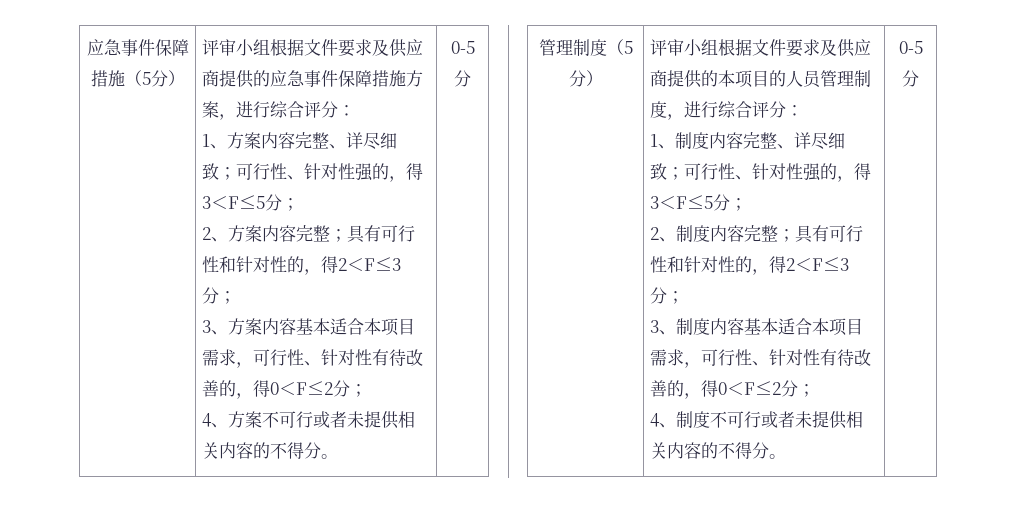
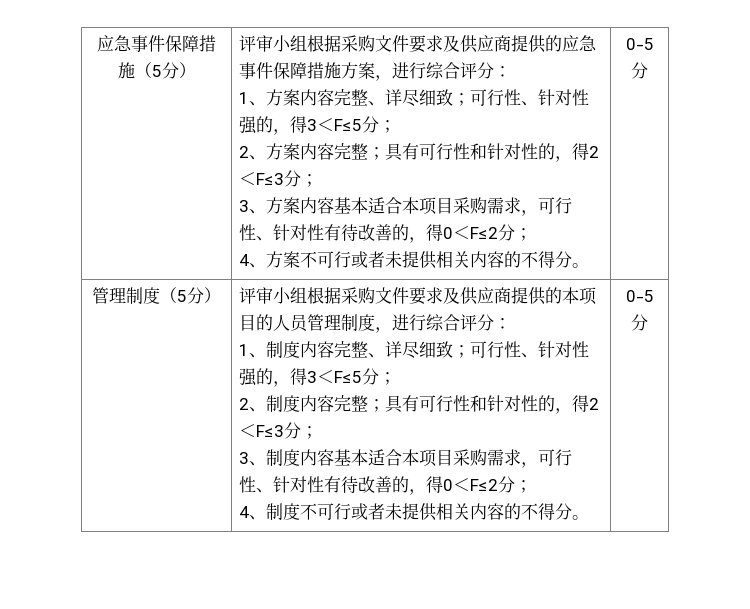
- 评审小组根据文件要求及供应商提供的应急事件保障措施方案，进行综合评分：
+ 评审小组根据采购文件要求及供应商提供的应急事件保障措施方案，进行综合评分：
- 3、方案内容基本适合本项目需求，可行性、针对性有待改善的，得0＜F≤2分；
+ 3、方案内容基本适合本项目采购需求，可行性、针对性有待改善的，得0＜F≤2分；
- 评审小组根据文件要求及供应商提供的本项目的人员管理制度，进行综合评分：
+ 评审小组根据采购文件要求及供应商提供的本项目的人员管理制度，进行综合评分：
- 3、制度内容基本适合本项目需求，可行性、针对性有待改善的，得0＜F≤2分；
+ 3、制度内容基本适合本项目采购需求，可行性、针对性有待改善的，得0＜F≤2分；

